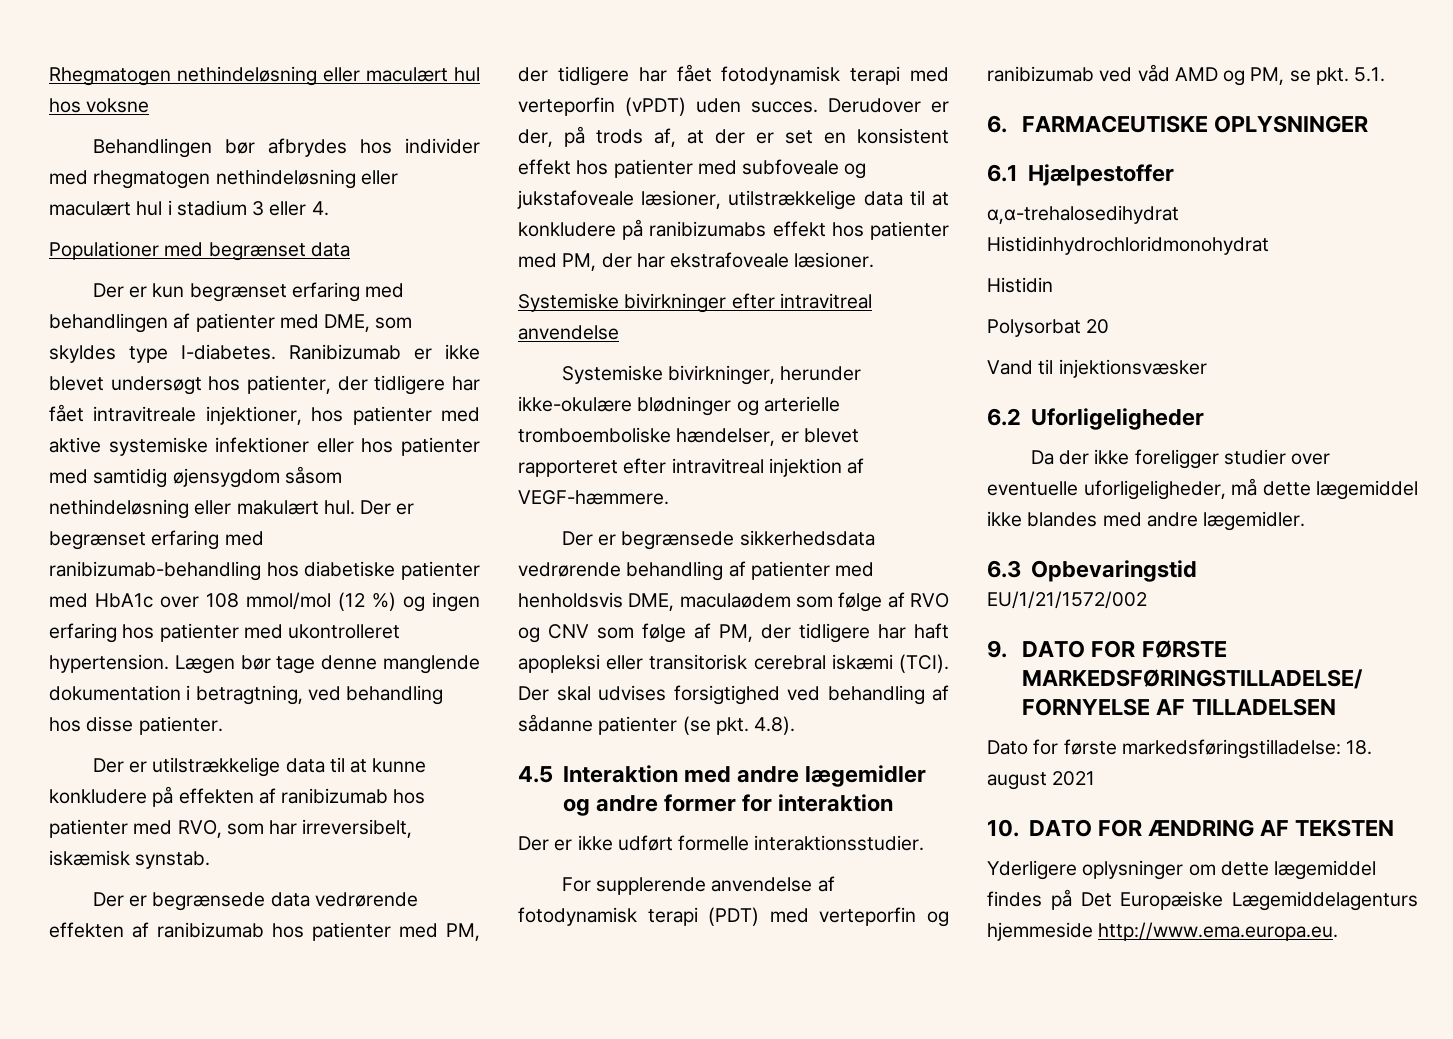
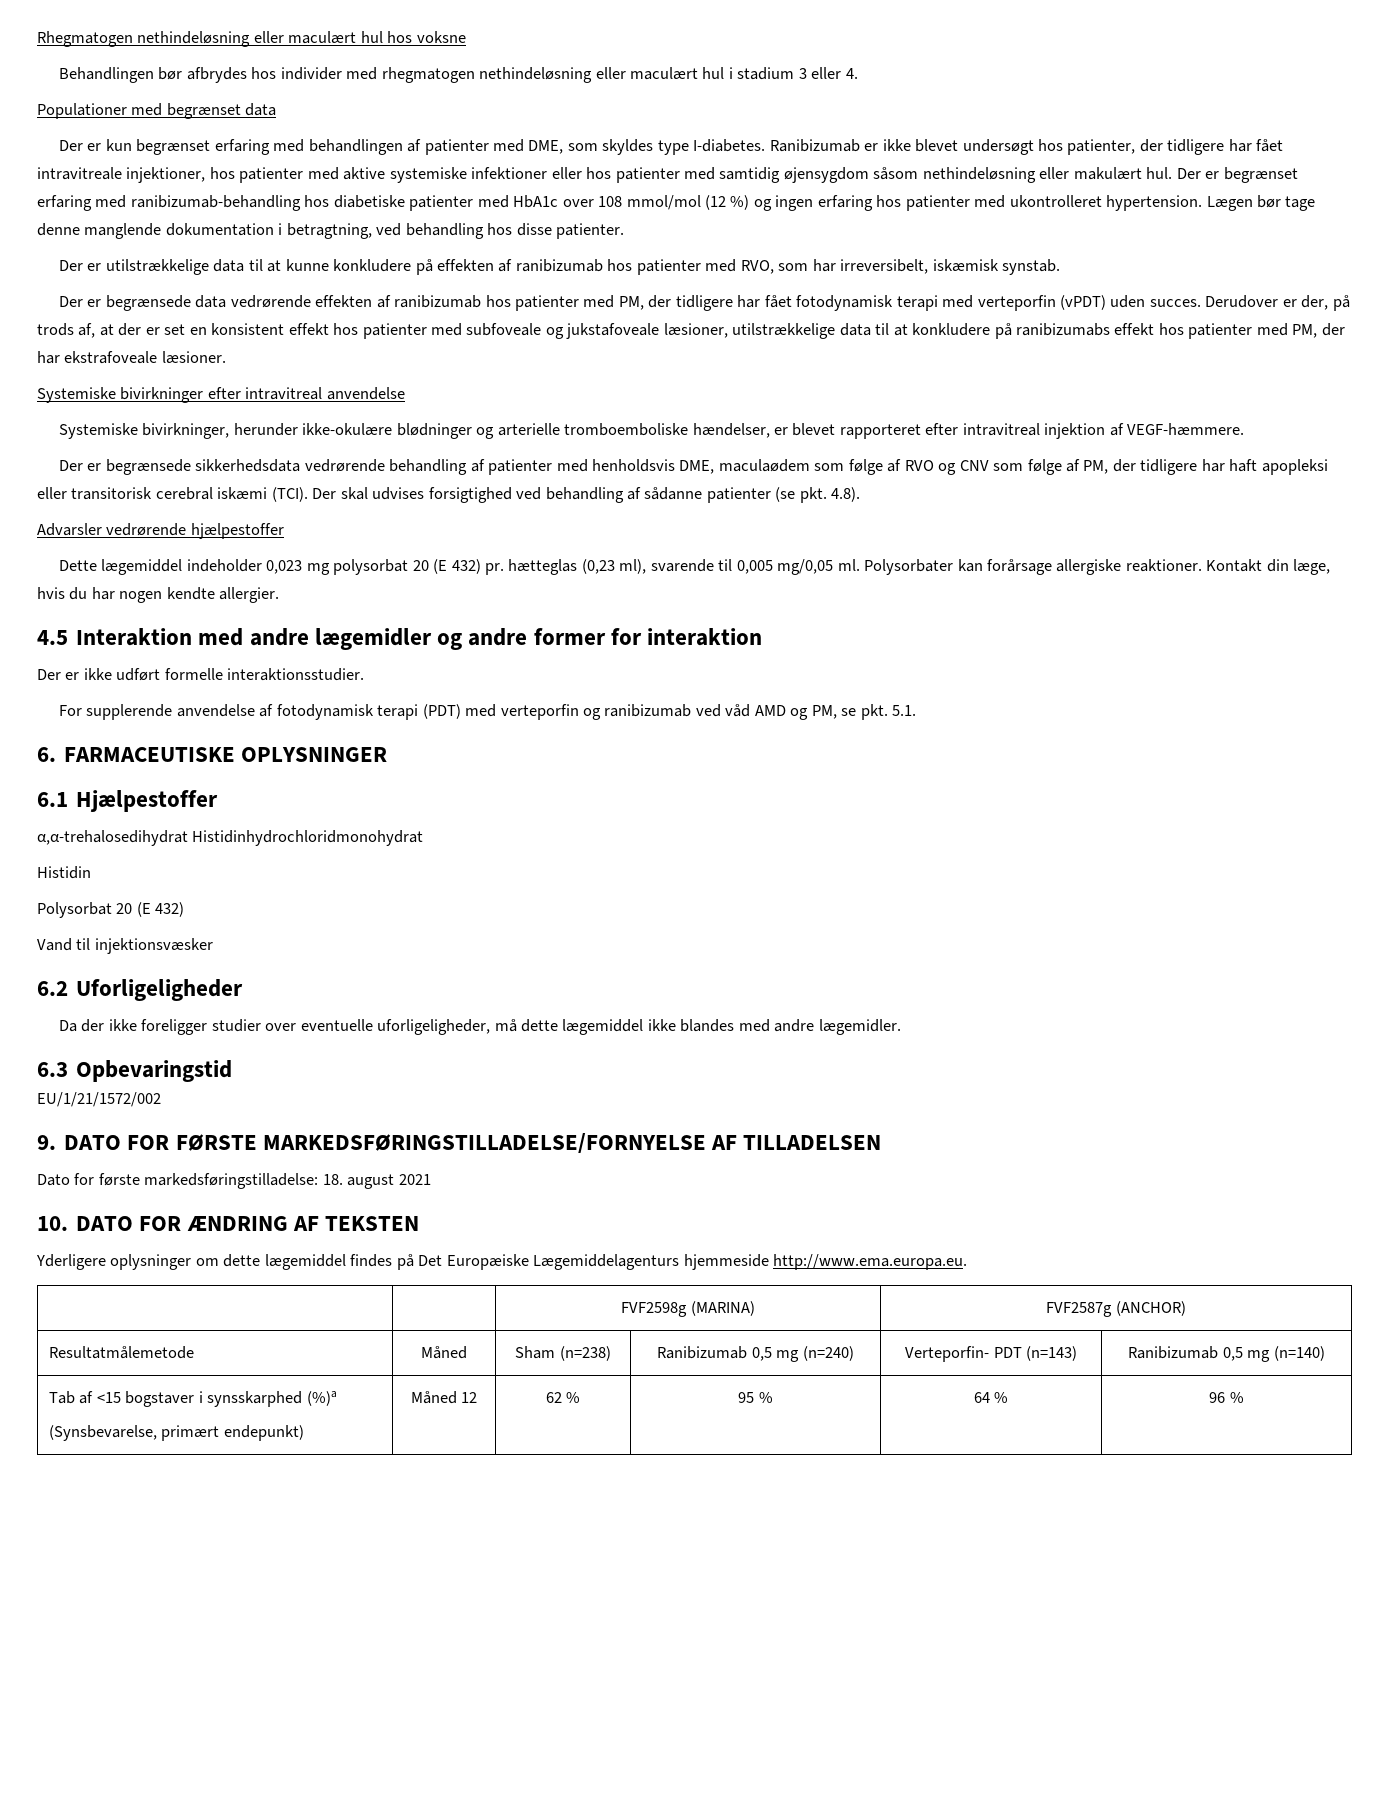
+ Advarsler vedrørende hjælpestoffer
+ Dette lægemiddel indeholder 0,023 mg polysorbat 20 (E 432) pr. hætteglas (0,23 ml), svarende til 0,005 mg/0,05 ml. Polysorbater kan forårsage allergiske reaktioner. Kontakt din læge, hvis du har nogen kendte allergier.
- Polysorbat 20
+ Polysorbat 20 (E 432)
+ | | FVF2598g (MARINA) | FVF2587g (ANCHOR)
+ Resultatmålemetode | Måned | Sham (n=238) | Ranibizumab 0,5 mg (n=240) | Verteporfin- PDT (n=143) | Ranibizumab 0,5 mg (n=140)
+ Tab af <15 bogstaver i synsskarphed (%)a
+ (Synsbevarelse, primært endepunkt) | Måned 12 | 62 % | 95 % | 64 % | 96 %

